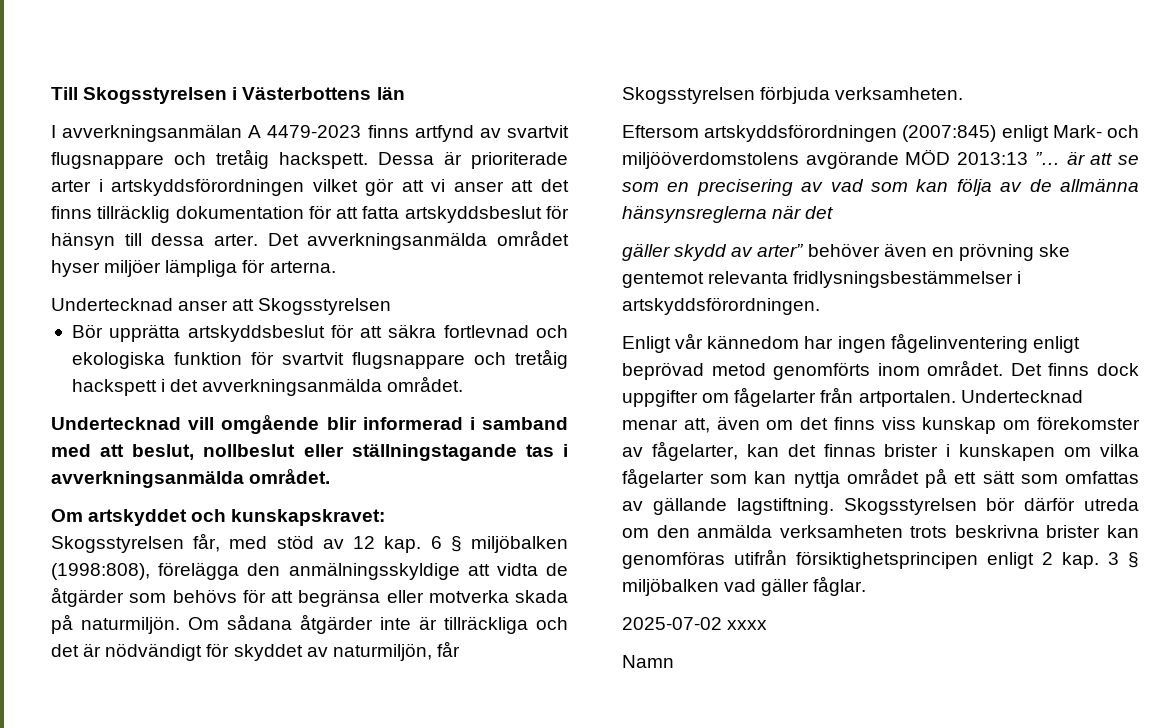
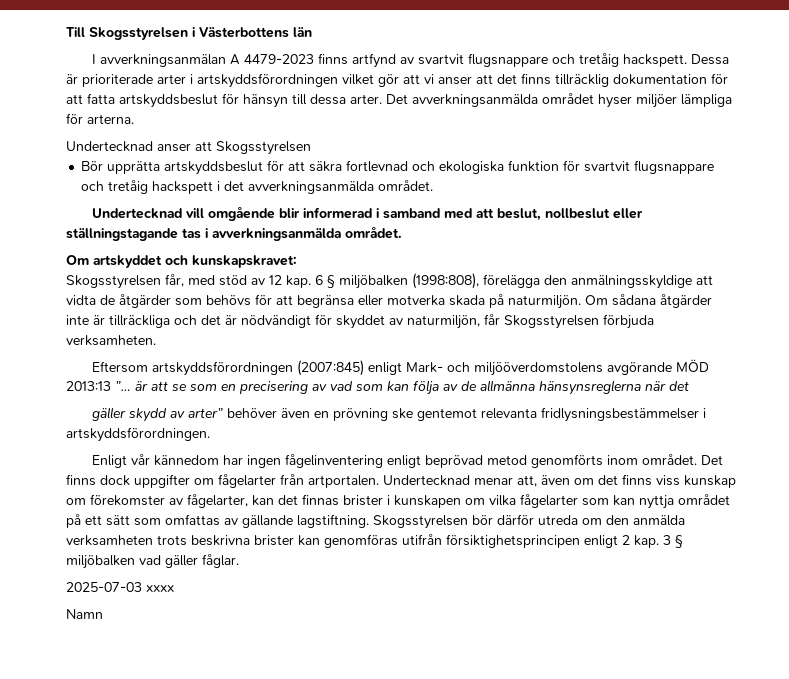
- 2025-07-02 xxxx
+ 2025-07-03 xxxx

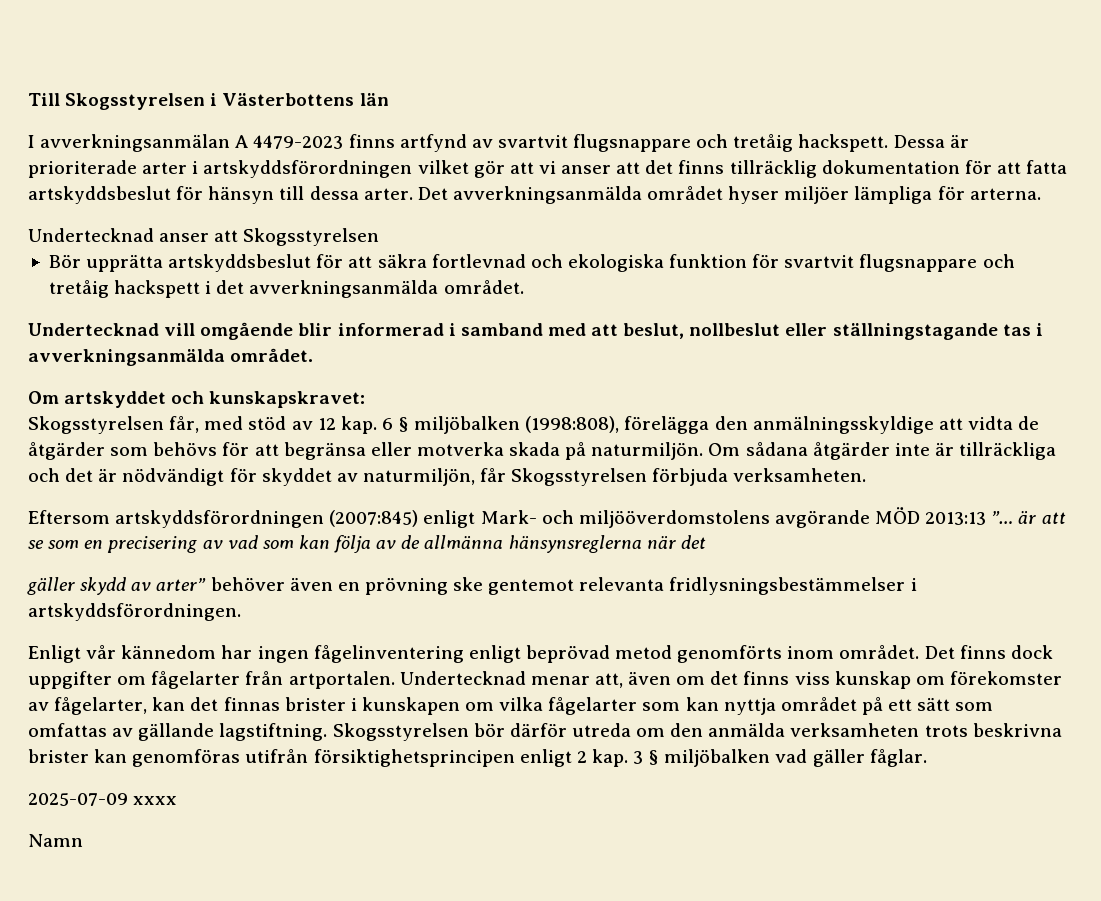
- 2025-07-03 xxxx
+ 2025-07-09 xxxx

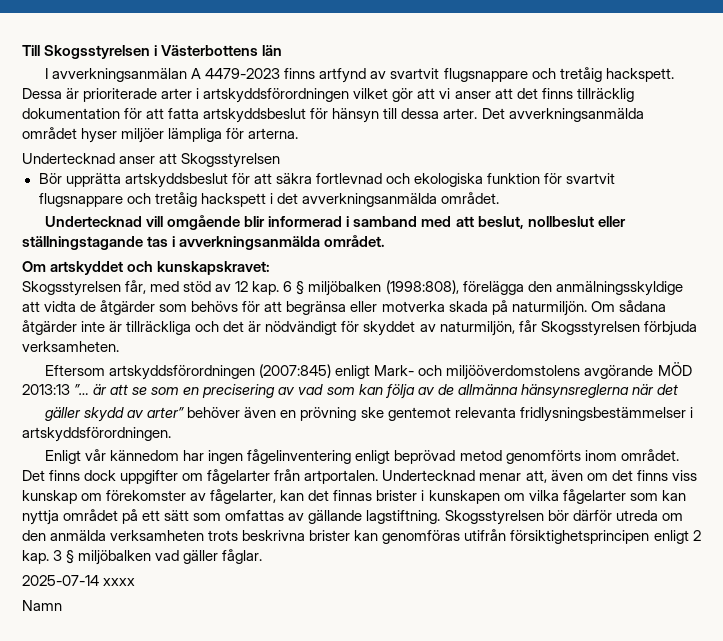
- 2025-07-09 xxxx
+ 2025-07-14 xxxx

